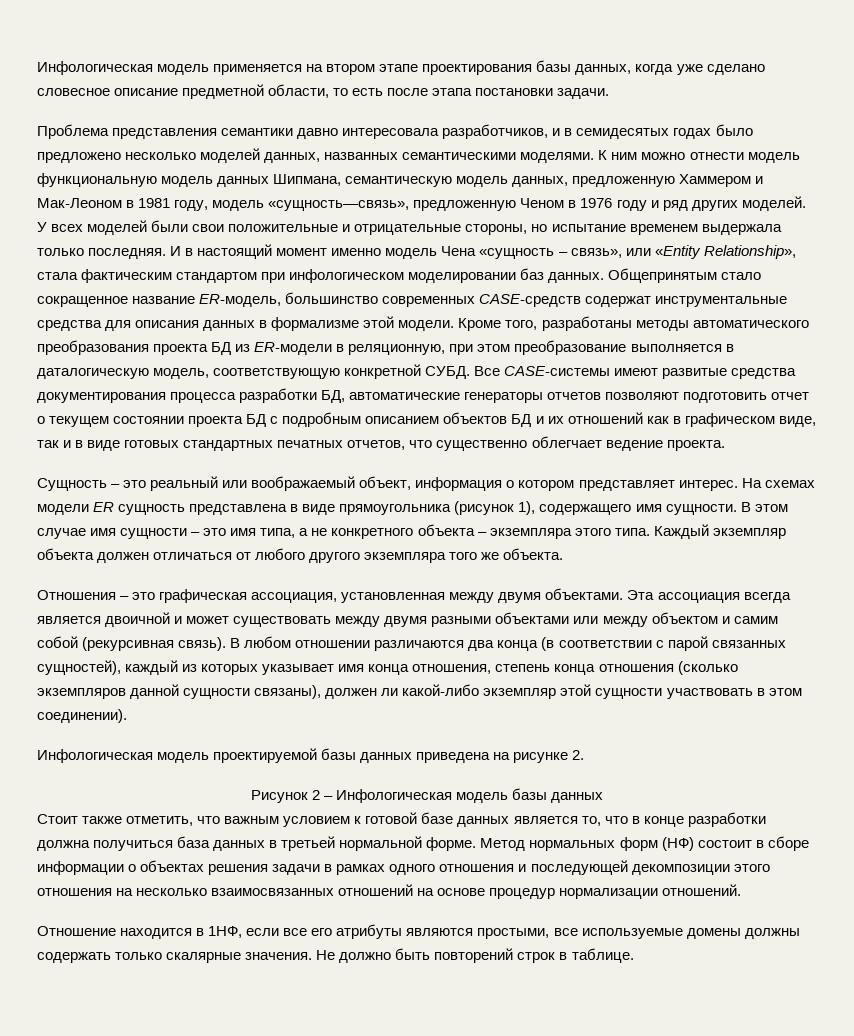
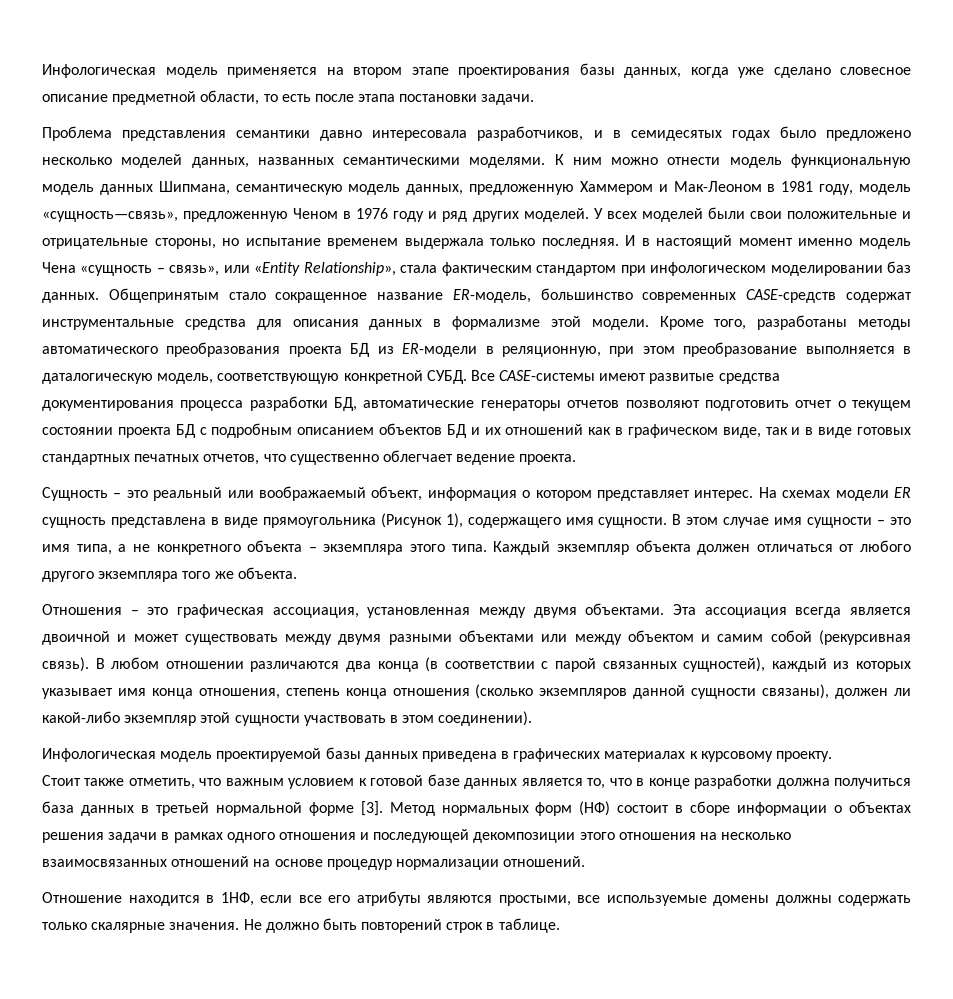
- На схемах модели ER сущность представлена в виде прямоугольника (рисунок 1), содержащего имя сущности.
+ На схемах модели ER сущность представлена в виде прямоугольника (Рисунок 1), содержащего имя сущности.
- Инфологическая модель проектируемой базы данных приведена на рисунке 2.
- Рисунок 2 – Инфологическая модель базы данных
+ Инфологическая модель проектируемой базы данных приведена в графических материалах к курсовому проекту.
- Стоит также отметить, что важным условием к готовой базе данных является то, что в конце разработки должна получиться база данных в третьей нормальной форме.
+ Стоит также отметить, что важным условием к готовой базе данных является то, что в конце разработки должна получиться база данных в третьей нормальной форме [3].

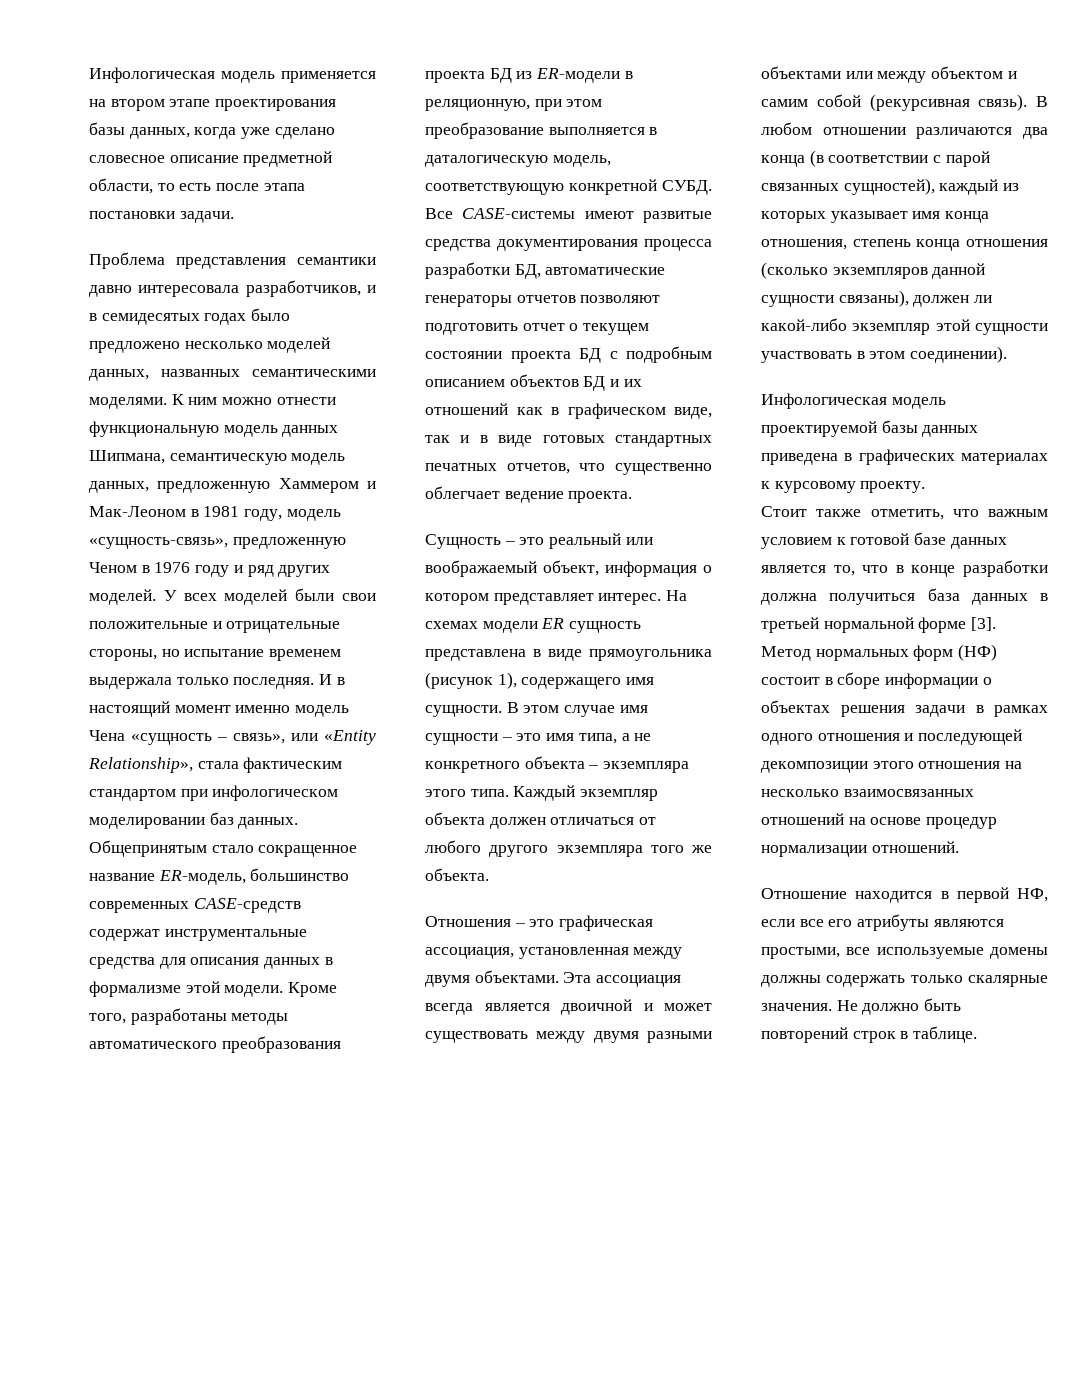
- К ним можно отнести модель функциональную модель данных Шипмана, семантическую модель данных, предложенную Хаммером и Мак-Леоном в 1981 году, модель «сущность—связь», предложенную Ченом в 1976 году и ряд других моделей.
+ К ним можно отнести функциональную модель данных Шипмана, семантическую модель данных, предложенную Хаммером и Мак-Леоном в 1981 году, модель «сущность-связь», предложенную Ченом в 1976 году и ряд других моделей.
- На схемах модели ER сущность представлена в виде прямоугольника (Рисунок 1), содержащего имя сущности.
+ На схемах модели ER сущность представлена в виде прямоугольника (рисунок 1), содержащего имя сущности.
- Отношение находится в 1НФ, если все его атрибуты являются простыми, все используемые домены должны содержать только скалярные значения.
+ Отношение находится в первой НФ, если все его атрибуты являются простыми, все используемые домены должны содержать только скалярные значения.

